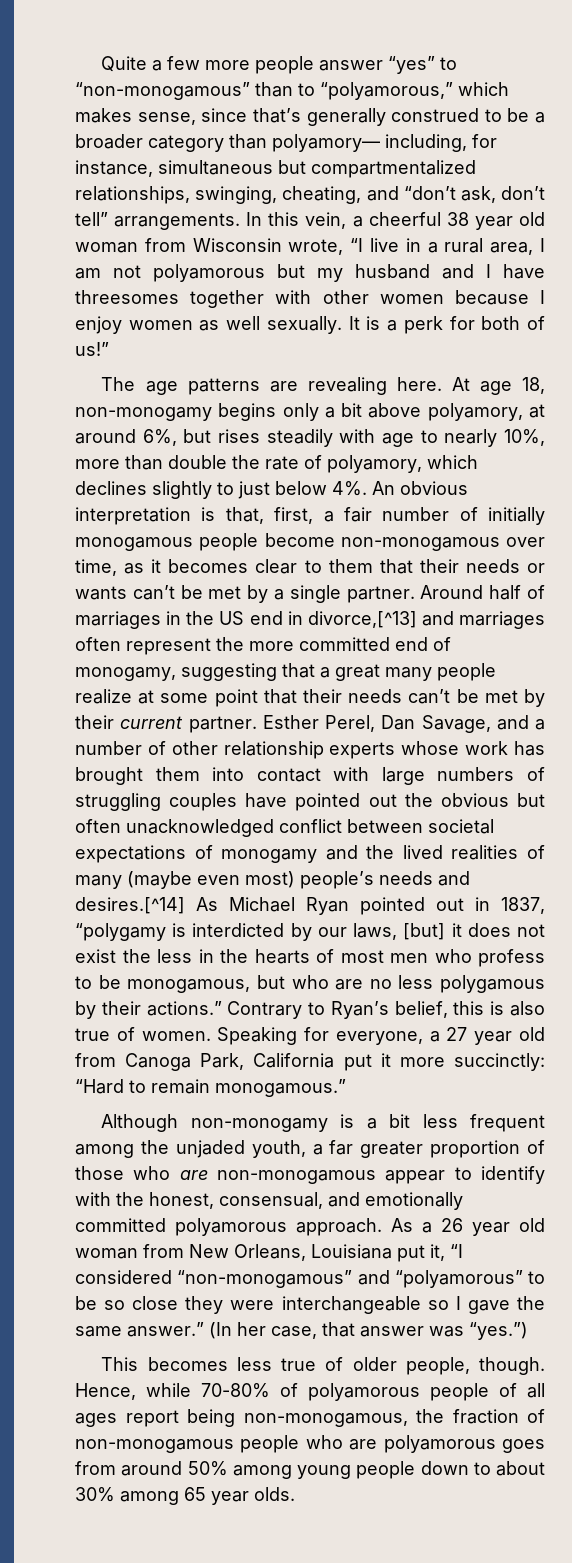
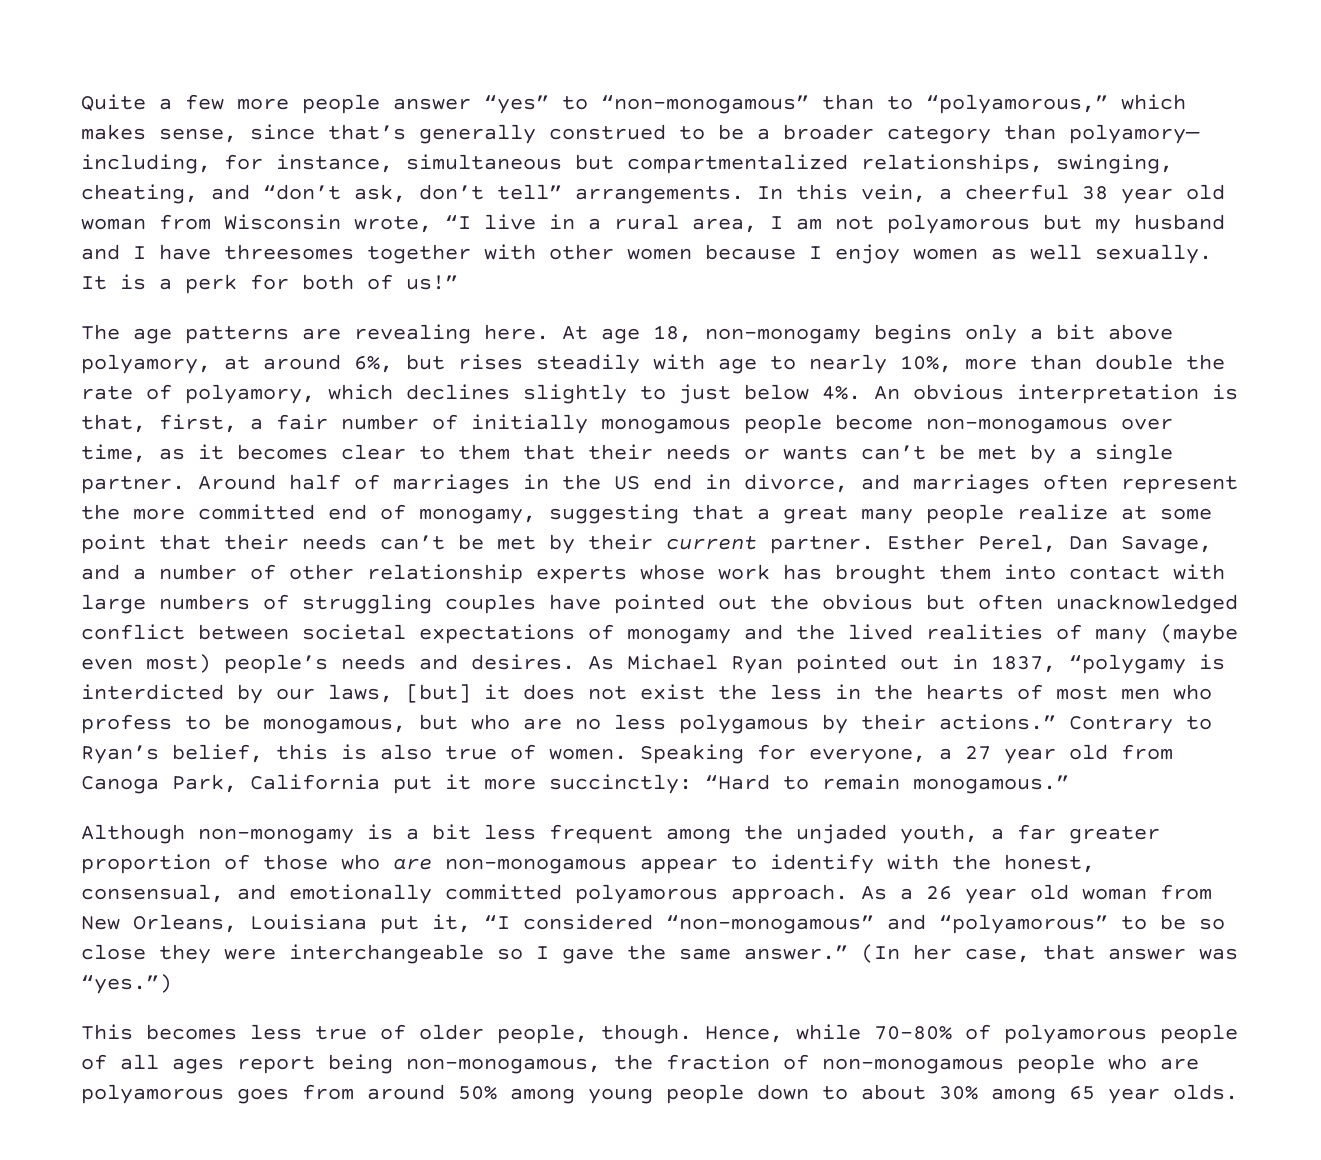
- Around half of marriages in the US end in divorce,[^13] and marriages often represent the more committed end of monogamy, suggesting that a great many people realize at some point that their needs can’t be met by their current partner.
+ Around half of marriages in the US end in divorce, and marriages often represent the more committed end of monogamy, suggesting that a great many people realize at some point that their needs can’t be met by their current partner.
- Esther Perel, Dan Savage, and a number of other relationship experts whose work has brought them into contact with large numbers of struggling couples have pointed out the obvious but often unacknowledged conflict between societal expectations of monogamy and the lived realities of many (maybe even most) people’s needs and desires.[^14] As Michael Ryan pointed out in 1837, “polygamy is interdicted by our laws, [but] it does not exist the less in the hearts of most men who profess to be monogamous, but who are no less polygamous by their actions.”
+ Esther Perel, Dan Savage, and a number of other relationship experts whose work has brought them into contact with large numbers of struggling couples have pointed out the obvious but often unacknowledged conflict between societal expectations of monogamy and the lived realities of many (maybe even most) people’s needs and desires. As Michael Ryan pointed out in 1837, “polygamy is interdicted by our laws, [but] it does not exist the less in the hearts of most men who profess to be monogamous, but who are no less polygamous by their actions.”

